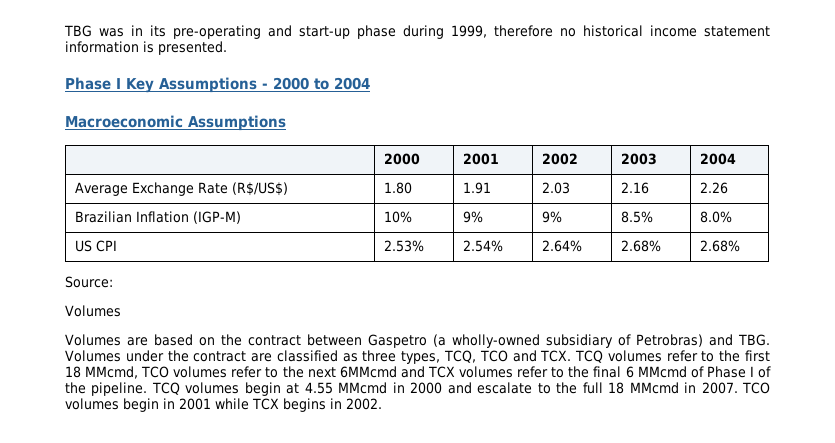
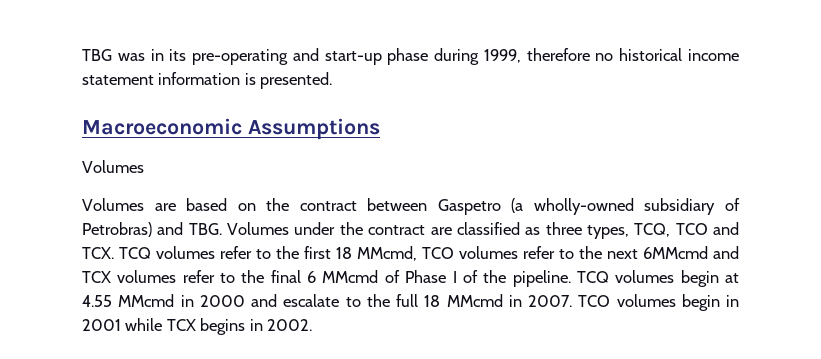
- Phase I Key Assumptions - 2000 to 2004
  Macroeconomic Assumptions
- | 2000 | 2001 | 2002 | 2003 | 2004
- Average Exchange Rate (R$/US$) | 1.80 | 1.91 | 2.03 | 2.16 | 2.26
- Brazilian Inflation (IGP-M) | 10% | 9% | 9% | 8.5% | 8.0%
- US CPI | 2.53% | 2.54% | 2.64% | 2.68% | 2.68%
- Source:

